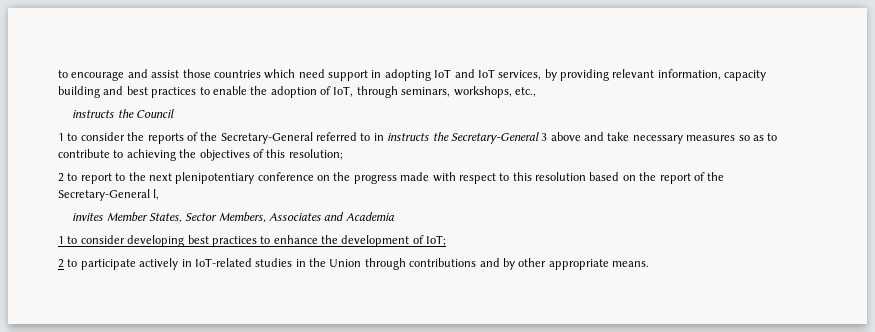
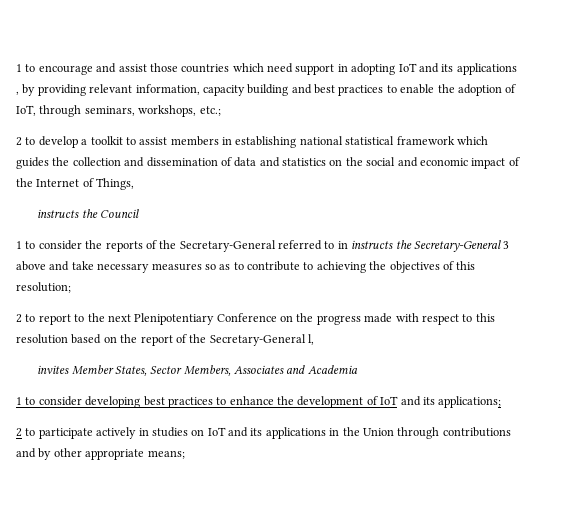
- to encourage and assist those countries which need support in adopting IoT and IoT services, by providing relevant information, capacity building and best practices to enable the adoption of IoT, through seminars, workshops, etc.,
+ 1 to encourage and assist those countries which need support in adopting IoT and its applications , by providing relevant information, capacity building and best practices to enable the adoption of IoT, through seminars, workshops, etc.;
+ 2 to develop a toolkit to assist members in establishing national statistical framework which guides the collection and dissemination of data and statistics on the social and economic impact of the Internet of Things,
- 2 to report to the next plenipotentiary conference on the progress made with respect to this resolution based on the report of the Secretary-General l,
+ 2 to report to the next Plenipotentiary Conference on the progress made with respect to this resolution based on the report of the Secretary-General l,
- 1 to consider developing best practices to enhance the development of IoT;
+ 1 to consider developing best practices to enhance the development of IoT and its applications;
- 2 to participate actively in IoT-related studies in the Union through contributions and by other appropriate means.
+ 2 to participate actively in studies on IoT and its applications in the Union through contributions and by other appropriate means;

